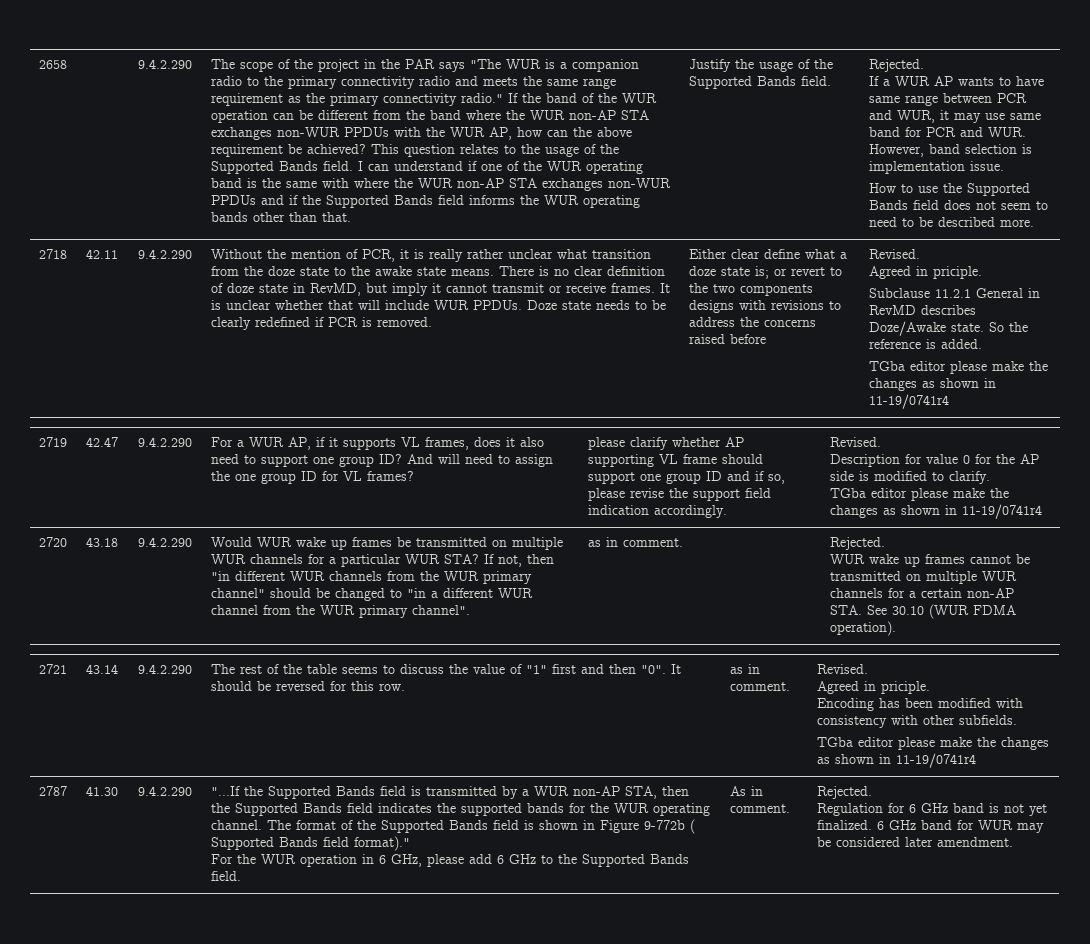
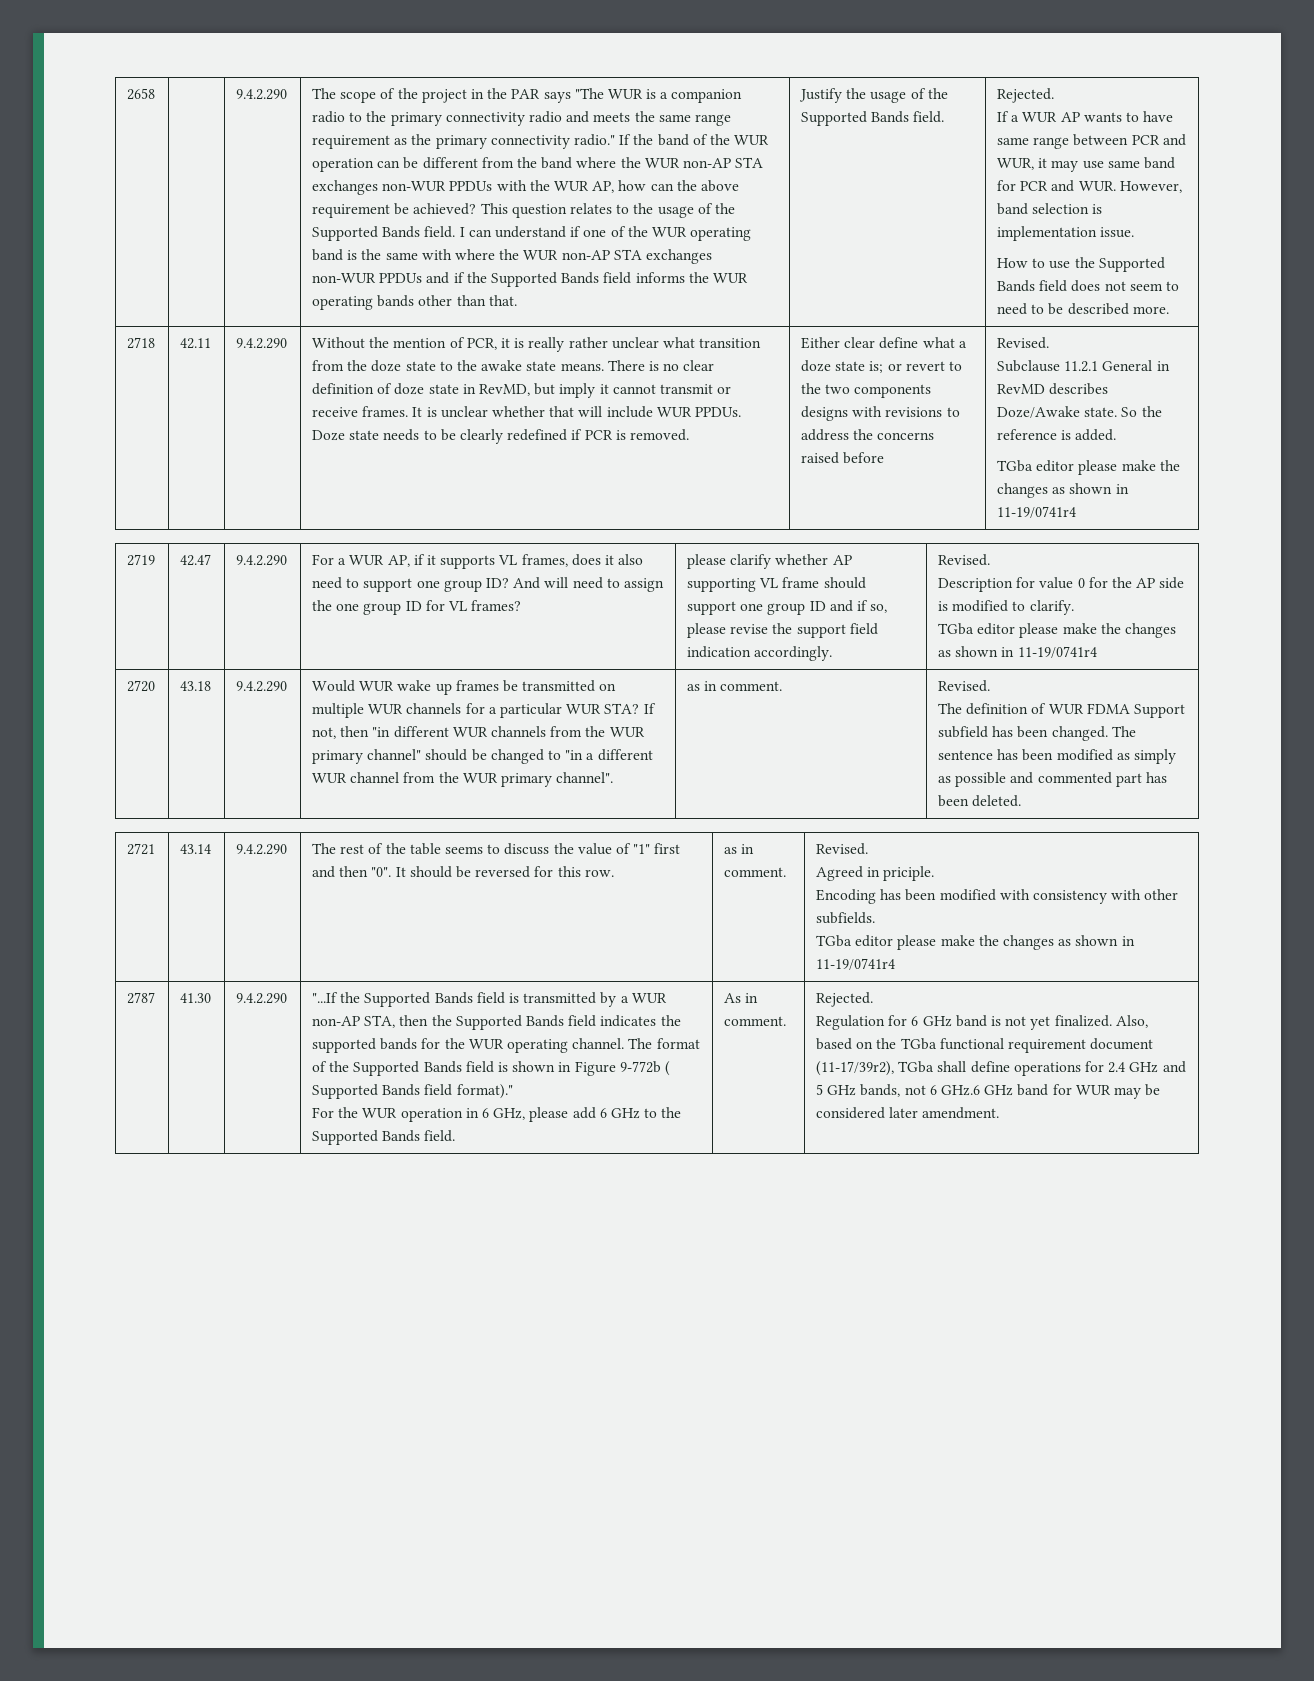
  Either clear define what a doze state is; or revert to the two components designs with revisions to address the concerns raised before | Revised.
- Agreed in priciple.
- If not, then "in different WUR channels from the WUR primary channel" should be changed to "in a different WUR channel from the WUR primary channel". | as in comment. | Rejected.
- WUR wake up frames cannot be transmitted on multiple WUR channels for a certain non-AP STA. See 30.10 (WUR FDMA operation).
+ If not, then "in different WUR channels from the WUR primary channel" should be changed to "in a different WUR channel from the WUR primary channel". | as in comment. | Revised.
+ The definition of WUR FDMA Support subfield has been changed. The sentence has been modified as simply as possible and commented part has been deleted.
- 6 GHz band for WUR may be considered later amendment.
+ Also, based on the TGba functional requirement document (11-17/39r2), TGba shall define operations for 2.4 GHz and 5 GHz bands, not 6 GHz.6 GHz band for WUR may be considered later amendment.

